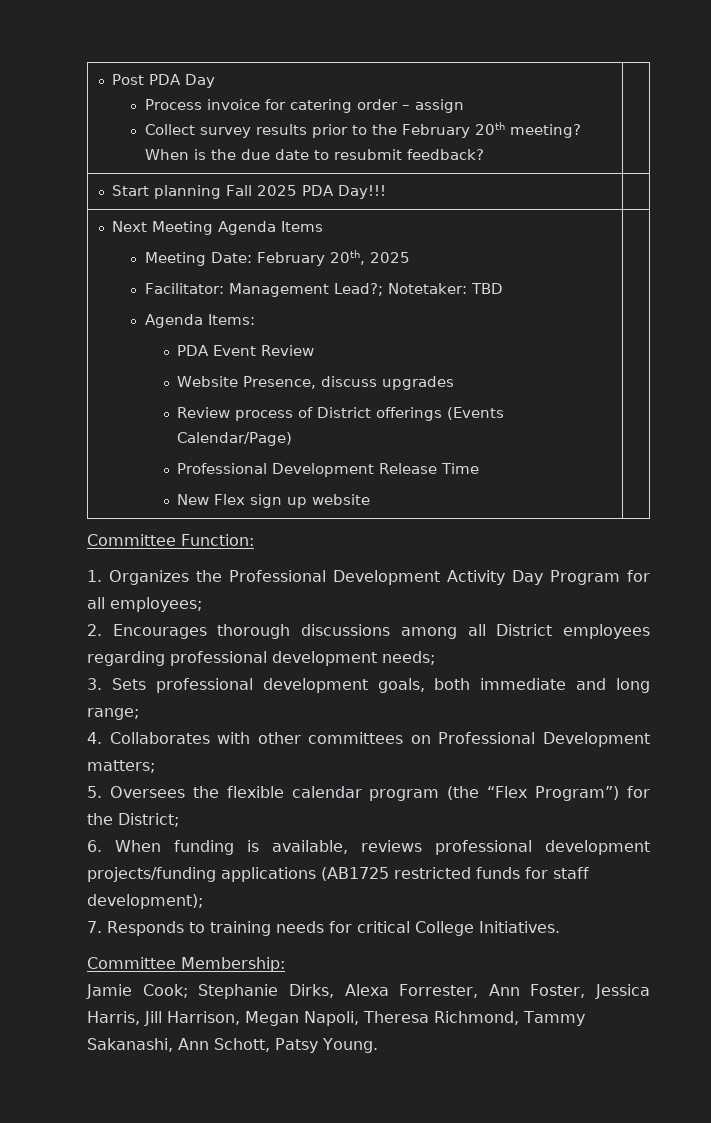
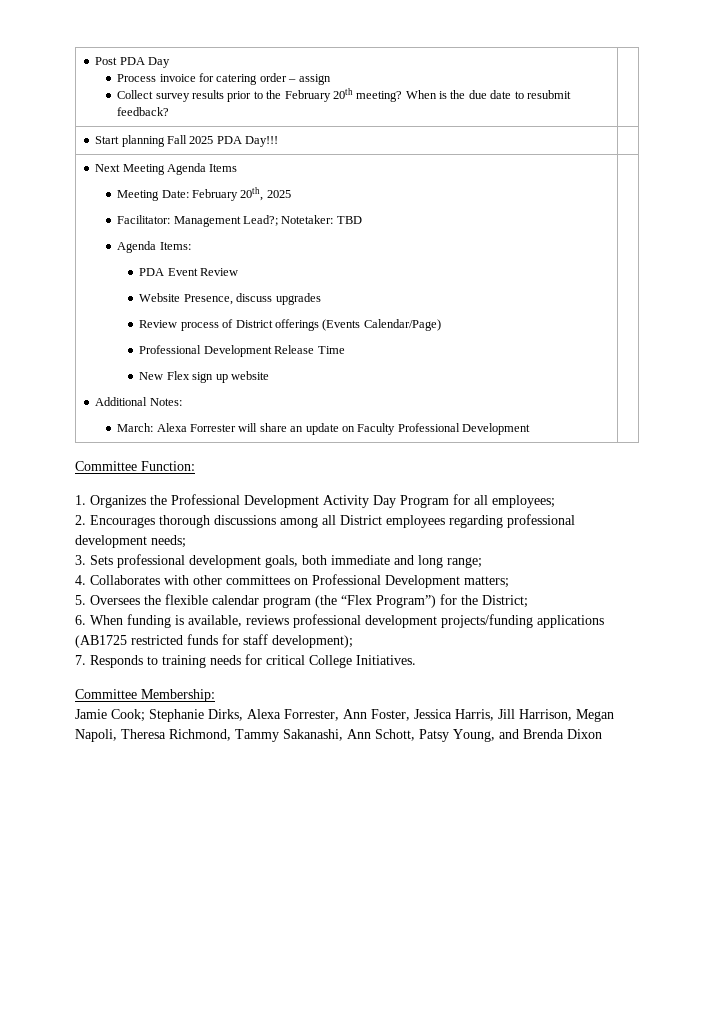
+ Additional Notes:
+ March: Alexa Forrester will share an update on Faculty Professional Development
- Jamie Cook; Stephanie Dirks, Alexa Forrester, Ann Foster, Jessica Harris, Jill Harrison, Megan Napoli, Theresa Richmond, Tammy Sakanashi, Ann Schott, Patsy Young.
+ Jamie Cook; Stephanie Dirks, Alexa Forrester, Ann Foster, Jessica Harris, Jill Harrison, Megan Napoli, Theresa Richmond, Tammy Sakanashi, Ann Schott, Patsy Young, and Brenda Dixon

